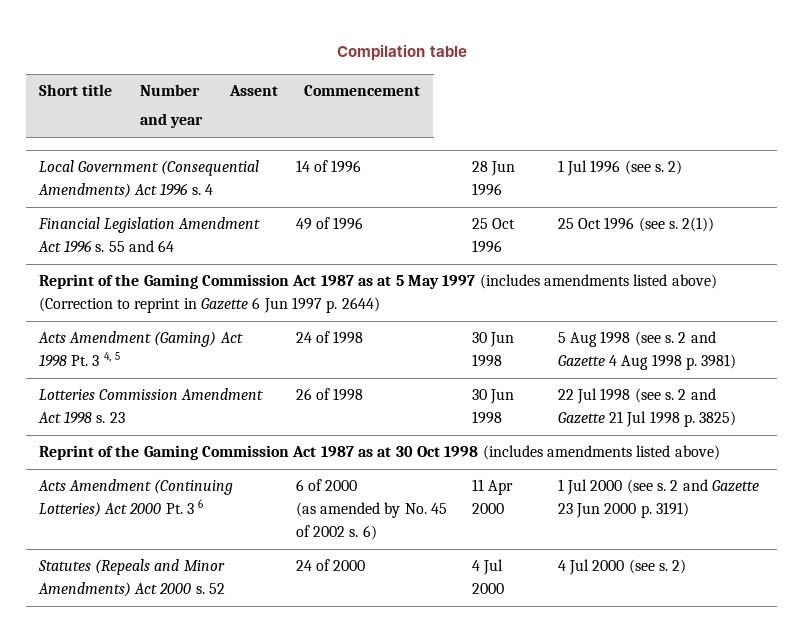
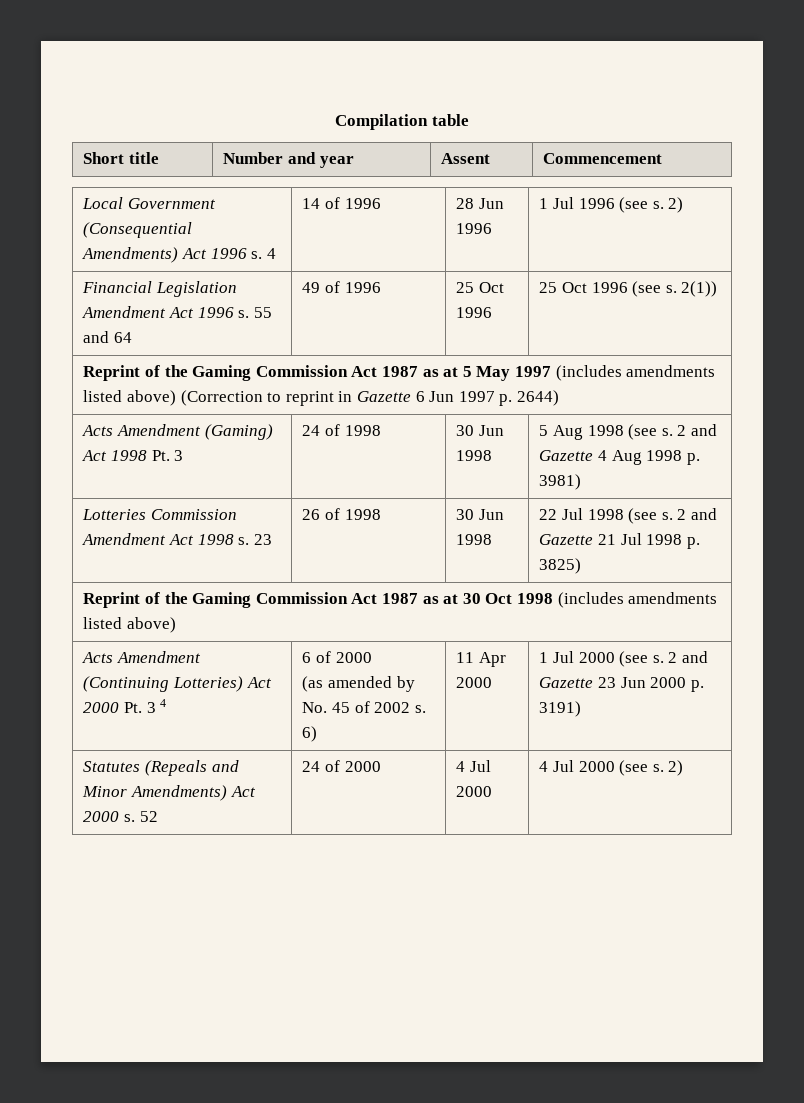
- Short title | Number
- and year | Assent | Commencement
+ Short title | Number and year | Assent | Commencement
- Acts Amendment (Gaming) Act 1998 Pt. 3 4, 5 | 24 of 1998 | 30 Jun 1998 | 5 Aug 1998 (see s. 2 and Gazette 4 Aug 1998 p. 3981)
+ Acts Amendment (Gaming) Act 1998 Pt. 3 | 24 of 1998 | 30 Jun 1998 | 5 Aug 1998 (see s. 2 and Gazette 4 Aug 1998 p. 3981)
- Acts Amendment (Continuing Lotteries) Act 2000 Pt. 3 6 | 6 of 2000
+ Acts Amendment (Continuing Lotteries) Act 2000 Pt. 3 4 | 6 of 2000

